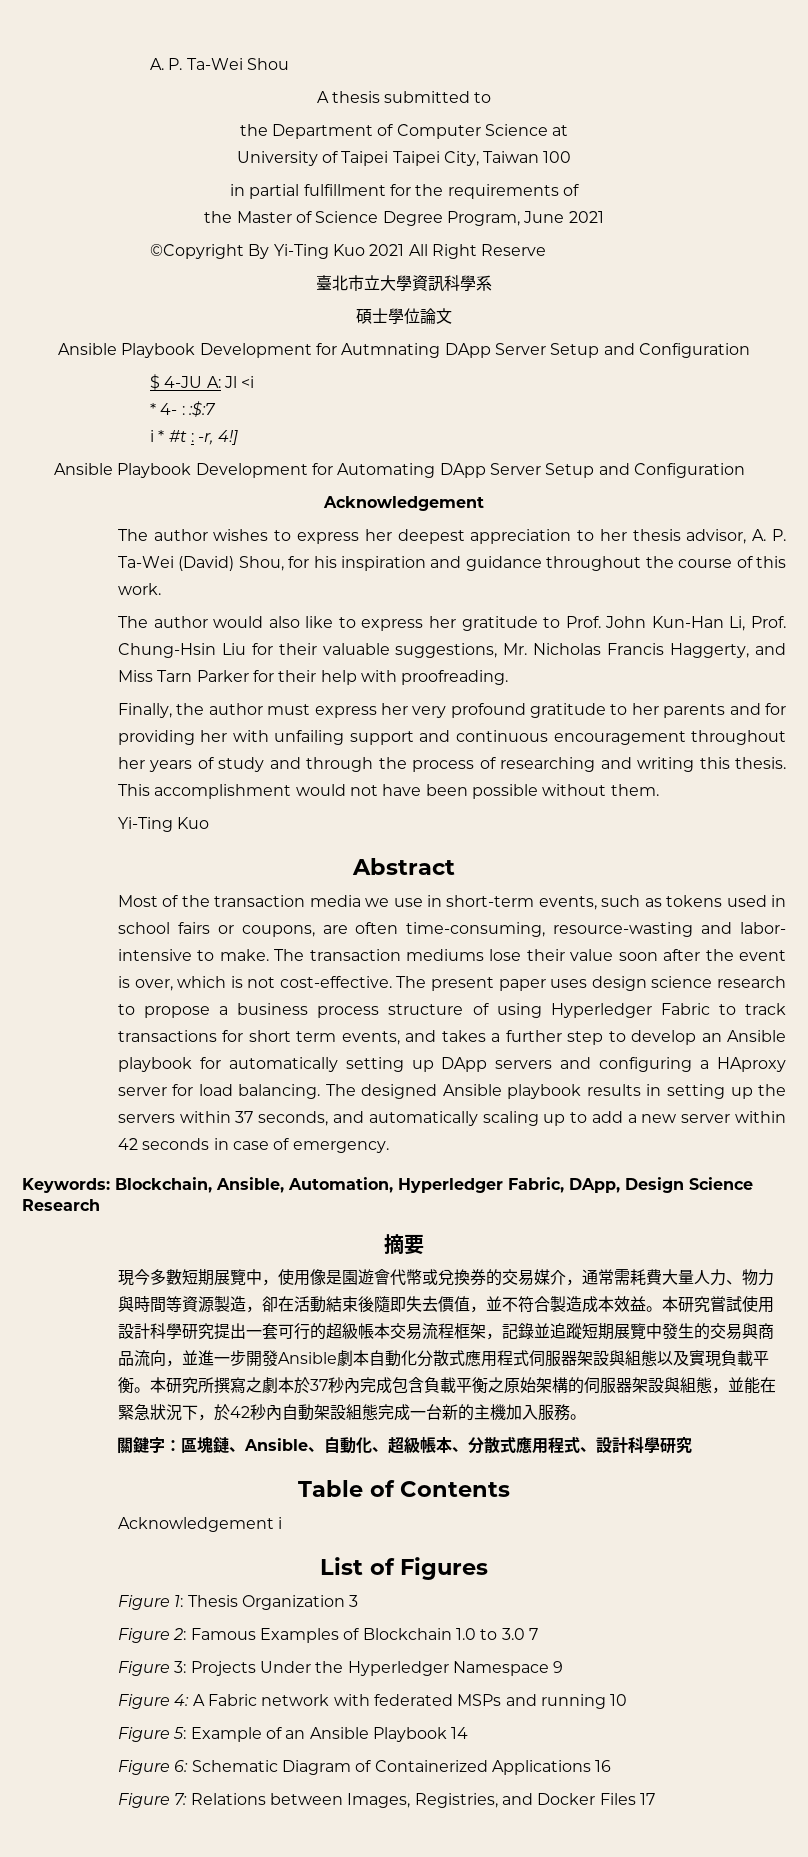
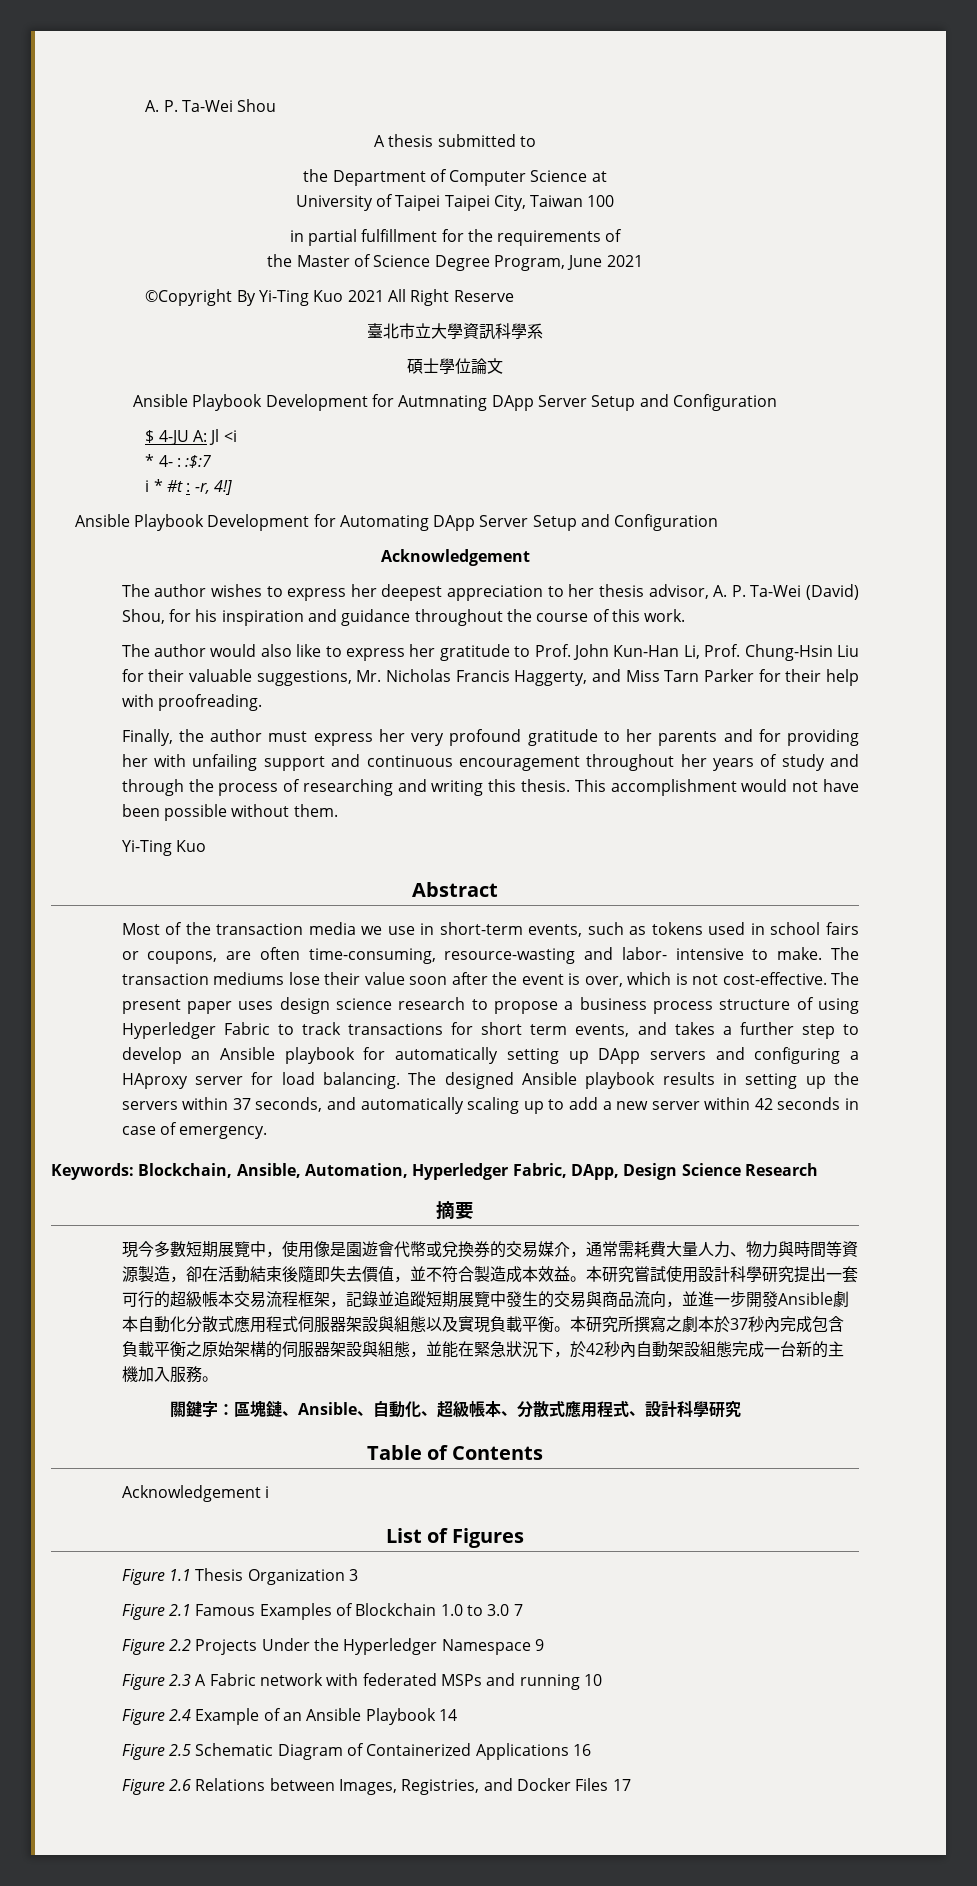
- Figure 1: Thesis Organization 3
+ Figure 1.1 Thesis Organization 3
- Figure 2: Famous Examples of Blockchain 1.0 to 3.0 7
+ Figure 2.1 Famous Examples of Blockchain 1.0 to 3.0 7
- Figure 3: Projects Under the Hyperledger Namespace 9
+ Figure 2.2 Projects Under the Hyperledger Namespace 9
- Figure 4: A Fabric network with federated MSPs and running 10
+ Figure 2.3 A Fabric network with federated MSPs and running 10
- Figure 5: Example of an Ansible Playbook 14
+ Figure 2.4 Example of an Ansible Playbook 14
- Figure 6: Schematic Diagram of Containerized Applications 16
+ Figure 2.5 Schematic Diagram of Containerized Applications 16
- Figure 7: Relations between Images, Registries, and Docker Files 17
+ Figure 2.6 Relations between Images, Registries, and Docker Files 17

